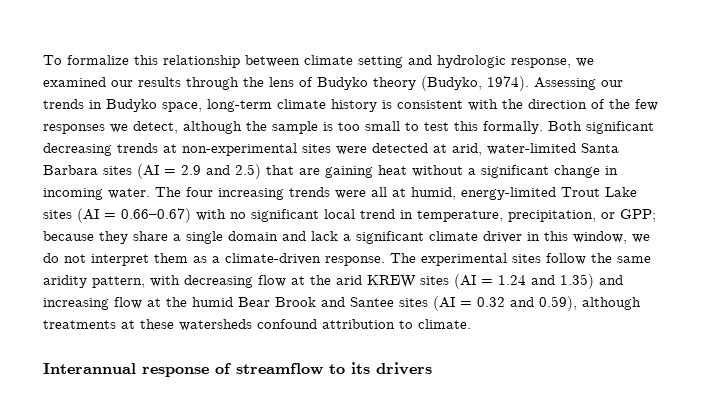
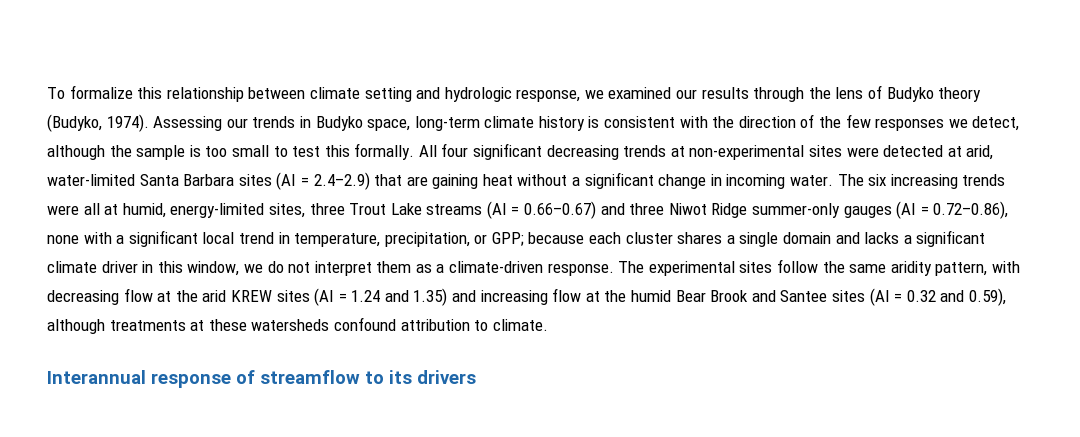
- Both significant decreasing trends at non-experimental sites were detected at arid, water-limited Santa Barbara sites (AI = 2.9 and 2.5) that are gaining heat without a significant change in incoming water.
+ All four significant decreasing trends at non-experimental sites were detected at arid, water-limited Santa Barbara sites (AI = 2.4–2.9) that are gaining heat without a significant change in incoming water.
- The four increasing trends were all at humid, energy-limited Trout Lake sites (AI = 0.66–0.67) with no significant local trend in temperature, precipitation, or GPP; because they share a single domain and lack a significant climate driver in this window, we do not interpret them as a climate-driven response.
+ The six increasing trends were all at humid, energy-limited sites, three Trout Lake streams (AI = 0.66–0.67) and three Niwot Ridge summer-only gauges (AI = 0.72–0.86), none with a significant local trend in temperature, precipitation, or GPP; because each cluster shares a single domain and lacks a significant climate driver in this window, we do not interpret them as a climate-driven response.

